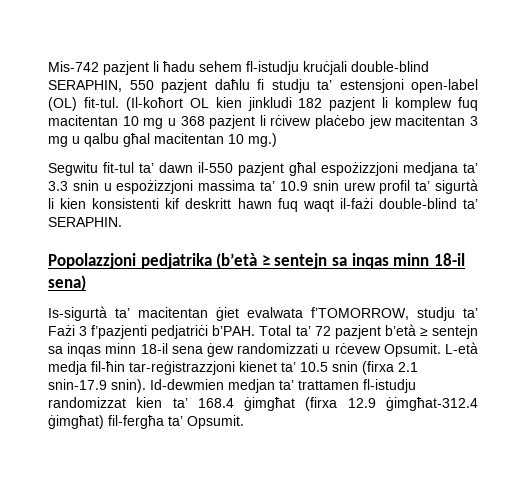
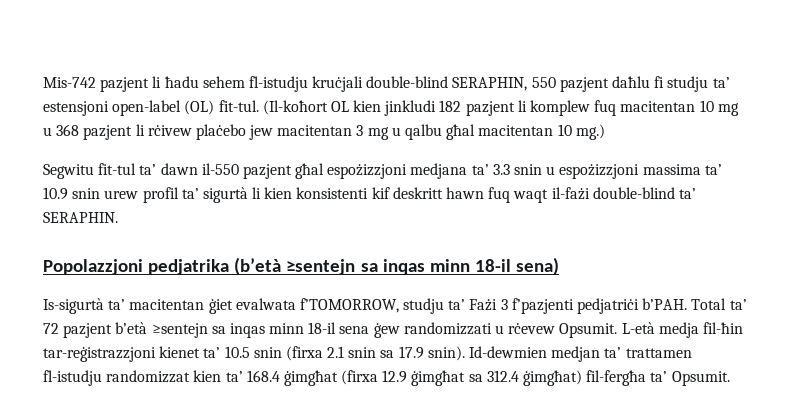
- Popolazzjoni pedjatrika (b’età ≥ sentejn sa inqas minn 18-il sena)
+ Popolazzjoni pedjatrika (b’età ≥sentejn sa inqas minn 18-il sena)
- Total ta’ 72 pazjent b’età ≥ sentejn sa inqas minn 18-il sena ġew randomizzati u rċevew Opsumit.
+ Total ta’ 72 pazjent b’età ≥sentejn sa inqas minn 18-il sena ġew randomizzati u rċevew Opsumit.
- L-età medja fil-ħin tar-reġistrazzjoni kienet ta’ 10.5 snin (firxa 2.1 snin-17.9 snin).
+ L-età medja fil-ħin tar-reġistrazzjoni kienet ta’ 10.5 snin (firxa 2.1 snin sa 17.9 snin).
- Id-dewmien medjan ta’ trattamen fl-istudju randomizzat kien ta’ 168.4 ġimgħat (firxa 12.9 ġimgħat-312.4 ġimgħat) fil-fergħa ta’ Opsumit.
+ Id-dewmien medjan ta’ trattamen fl-istudju randomizzat kien ta’ 168.4 ġimgħat (firxa 12.9 ġimgħat sa 312.4 ġimgħat) fil-fergħa ta’ Opsumit.

